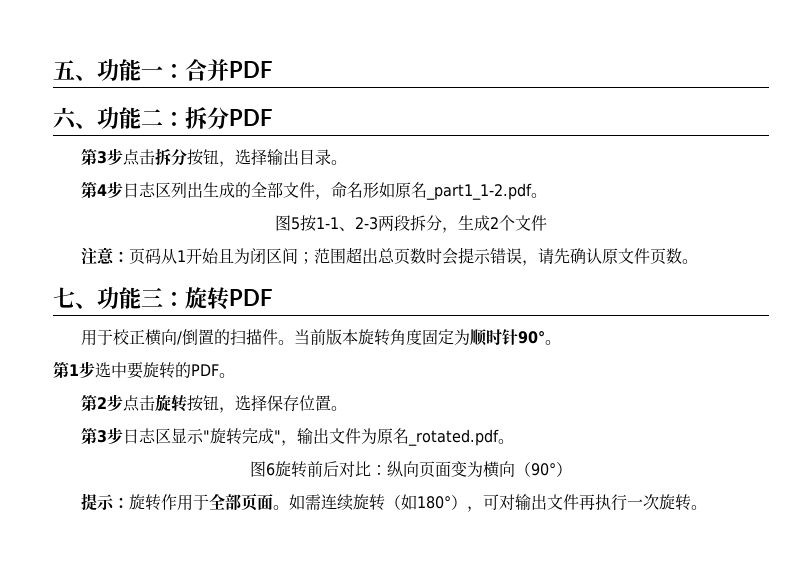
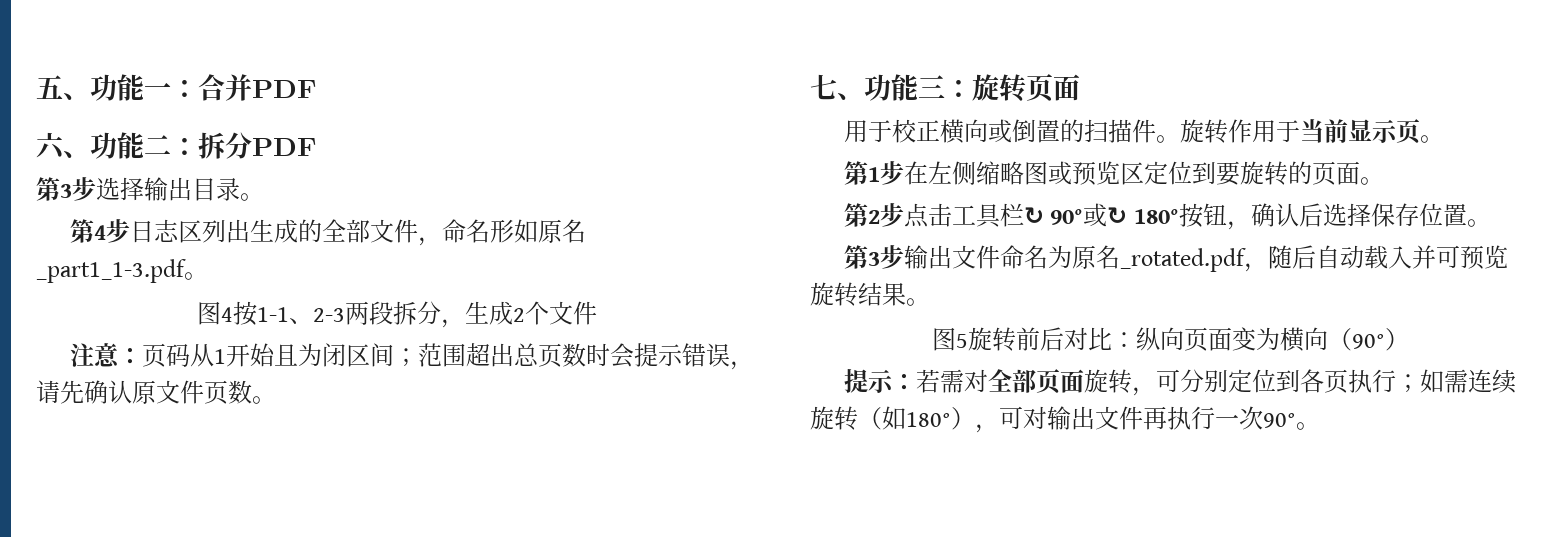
- 第3步点击拆分按钮，选择输出目录。
+ 第3步选择输出目录。
- 第4步日志区列出生成的全部文件，命名形如原名_part1_1-2.pdf。
- 图5按1-1、2-3两段拆分，生成2个文件
+ 第4步日志区列出生成的全部文件，命名形如原名_part1_1-3.pdf。
+ 图4按1-1、2-3两段拆分，生成2个文件
- 七、功能三：旋转PDF
+ 七、功能三：旋转页面
- 用于校正横向/倒置的扫描件。
+ 用于校正横向或倒置的扫描件。
- 当前版本旋转角度固定为顺时针90°。
- 第1步选中要旋转的PDF。
+ 旋转作用于当前显示页。
+ 第1步在左侧缩略图或预览区定位到要旋转的页面。
- 第2步点击旋转按钮，选择保存位置。
+ 第2步点击工具栏↻ 90°或↻ 180°按钮，确认后选择保存位置。
- 第3步日志区显示"旋转完成"，输出文件为原名_rotated.pdf。
- 图6旋转前后对比：纵向页面变为横向（90°）
+ 第3步输出文件命名为原名_rotated.pdf，随后自动载入并可预览旋转结果。
+ 图5旋转前后对比：纵向页面变为横向（90°）
- 提示：旋转作用于全部页面。如需连续旋转（如180°），可对输出文件再执行一次旋转。
+ 提示：若需对全部页面旋转，可分别定位到各页执行；如需连续旋转（如180°），可对输出文件再执行一次90°。

